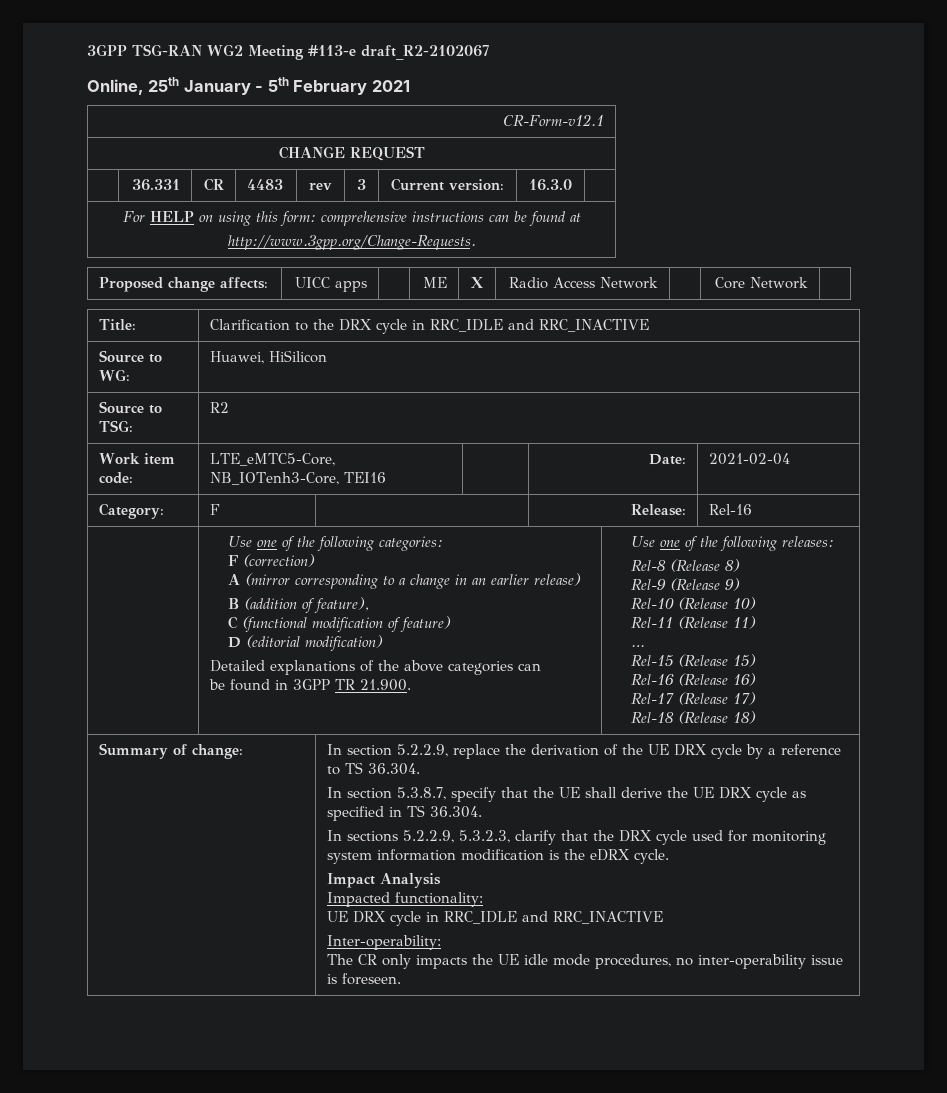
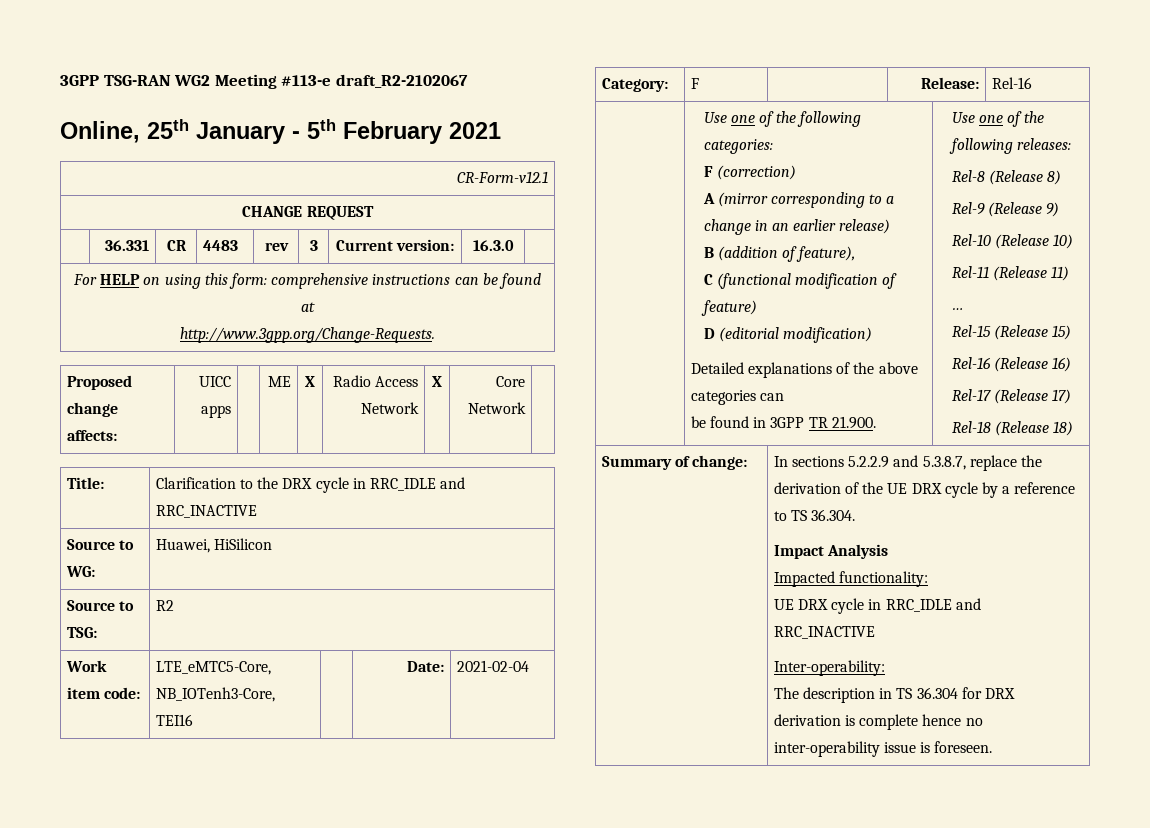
- Proposed change affects: | UICC apps | | ME | X | Radio Access Network | | Core Network |
+ Proposed change affects: | UICC apps | | ME | X | Radio Access Network | X | Core Network |
- In section 5.2.2.9, replace the derivation of the UE DRX cycle by a reference to TS 36.304.
+ In sections 5.2.2.9 and 5.3.8.7, replace the derivation of the UE DRX cycle by a reference to TS 36.304.
- In section 5.3.8.7, specify that the UE shall derive the UE DRX cycle as specified in TS 36.304.
- In sections 5.2.2.9, 5.3.2.3, clarify that the DRX cycle used for monitoring system information modification is the eDRX cycle.
- The CR only impacts the UE idle mode procedures, no inter-operability issue is foreseen.
+ The description in TS 36.304 for DRX derivation is complete hence no inter-operability issue is foreseen.

